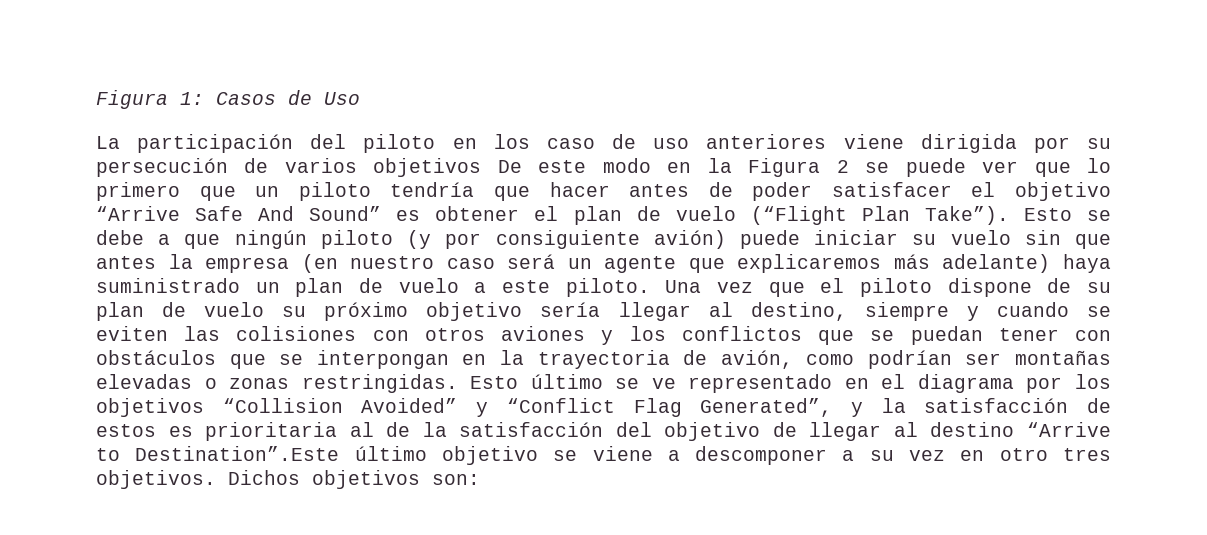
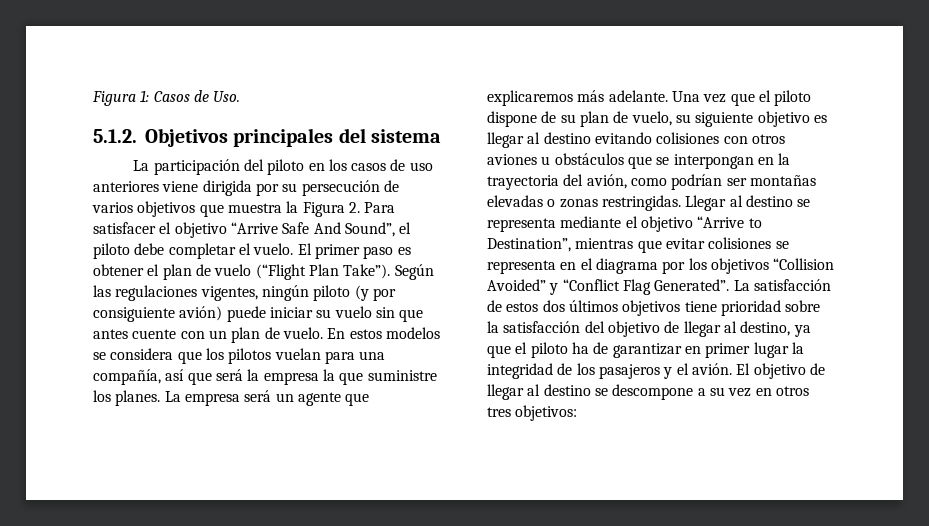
- Figura 1: Casos de Uso
+ Figura 1: Casos de Uso.
+ 5.1.2. Objetivos principales del sistema
- La participación del piloto en los caso de uso anteriores viene dirigida por su persecución de varios objetivos De este modo en la Figura 2 se puede ver que lo primero que un piloto tendría que hacer antes de poder satisfacer el objetivo “Arrive Safe And Sound” es obtener el plan de vuelo (“Flight Plan Take”).
+ La participación del piloto en los casos de uso anteriores viene dirigida por su persecución de varios objetivos que muestra la Figura 2. Para satisfacer el objetivo “Arrive Safe And Sound”, el piloto debe completar el vuelo. El primer paso es obtener el plan de vuelo (“Flight Plan Take”).
- Esto se debe a que ningún piloto (y por consiguiente avión) puede iniciar su vuelo sin que antes la empresa (en nuestro caso será un agente que explicaremos más adelante) haya suministrado un plan de vuelo a este piloto.
+ Según las regulaciones vigentes, ningún piloto (y por consiguiente avión) puede iniciar su vuelo sin que antes cuente con un plan de vuelo. En estos modelos se considera que los pilotos vuelan para una compañía, así que será la empresa la que suministre los planes. La empresa será un agente que explicaremos más adelante.
- Una vez que el piloto dispone de su plan de vuelo su próximo objetivo sería llegar al destino, siempre y cuando se eviten las colisiones con otros aviones y los conflictos que se puedan tener con obstáculos que se interpongan en la trayectoria de avión, como podrían ser montañas elevadas o zonas restringidas.
+ Una vez que el piloto dispone de su plan de vuelo, su siguiente objetivo es llegar al destino evitando colisiones con otros aviones u obstáculos que se interpongan en la trayectoria del avión, como podrían ser montañas elevadas o zonas restringidas.
- Esto último se ve representado en el diagrama por los objetivos “Collision Avoided” y “Conflict Flag Generated”, y la satisfacción de estos es prioritaria al de la satisfacción del objetivo de llegar al destino “Arrive to Destination”.Este último objetivo se viene a descomponer a su vez en otro tres objetivos. Dichos objetivos son:
+ Llegar al destino se representa mediante el objetivo “Arrive to Destination”, mientras que evitar colisiones se representa en el diagrama por los objetivos “Collision Avoided” y “Conflict Flag Generated”. La satisfacción de estos dos últimos objetivos tiene prioridad sobre la satisfacción del objetivo de llegar al destino, ya que el piloto ha de garantizar en primer lugar la integridad de los pasajeros y el avión. El objetivo de llegar al destino se descompone a su vez en otros tres objetivos:

